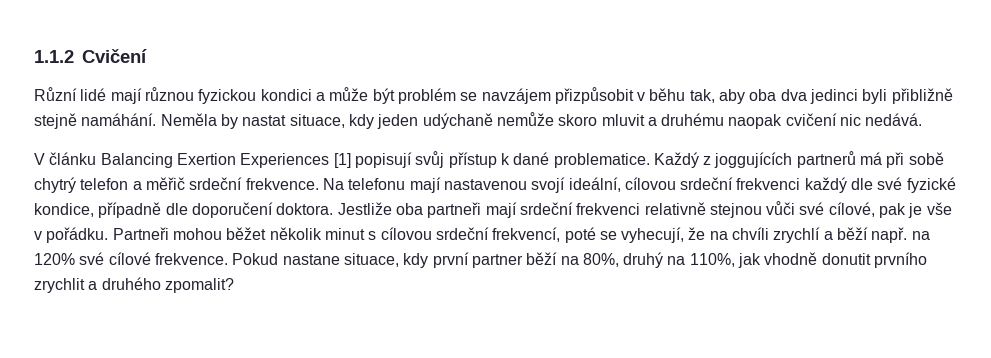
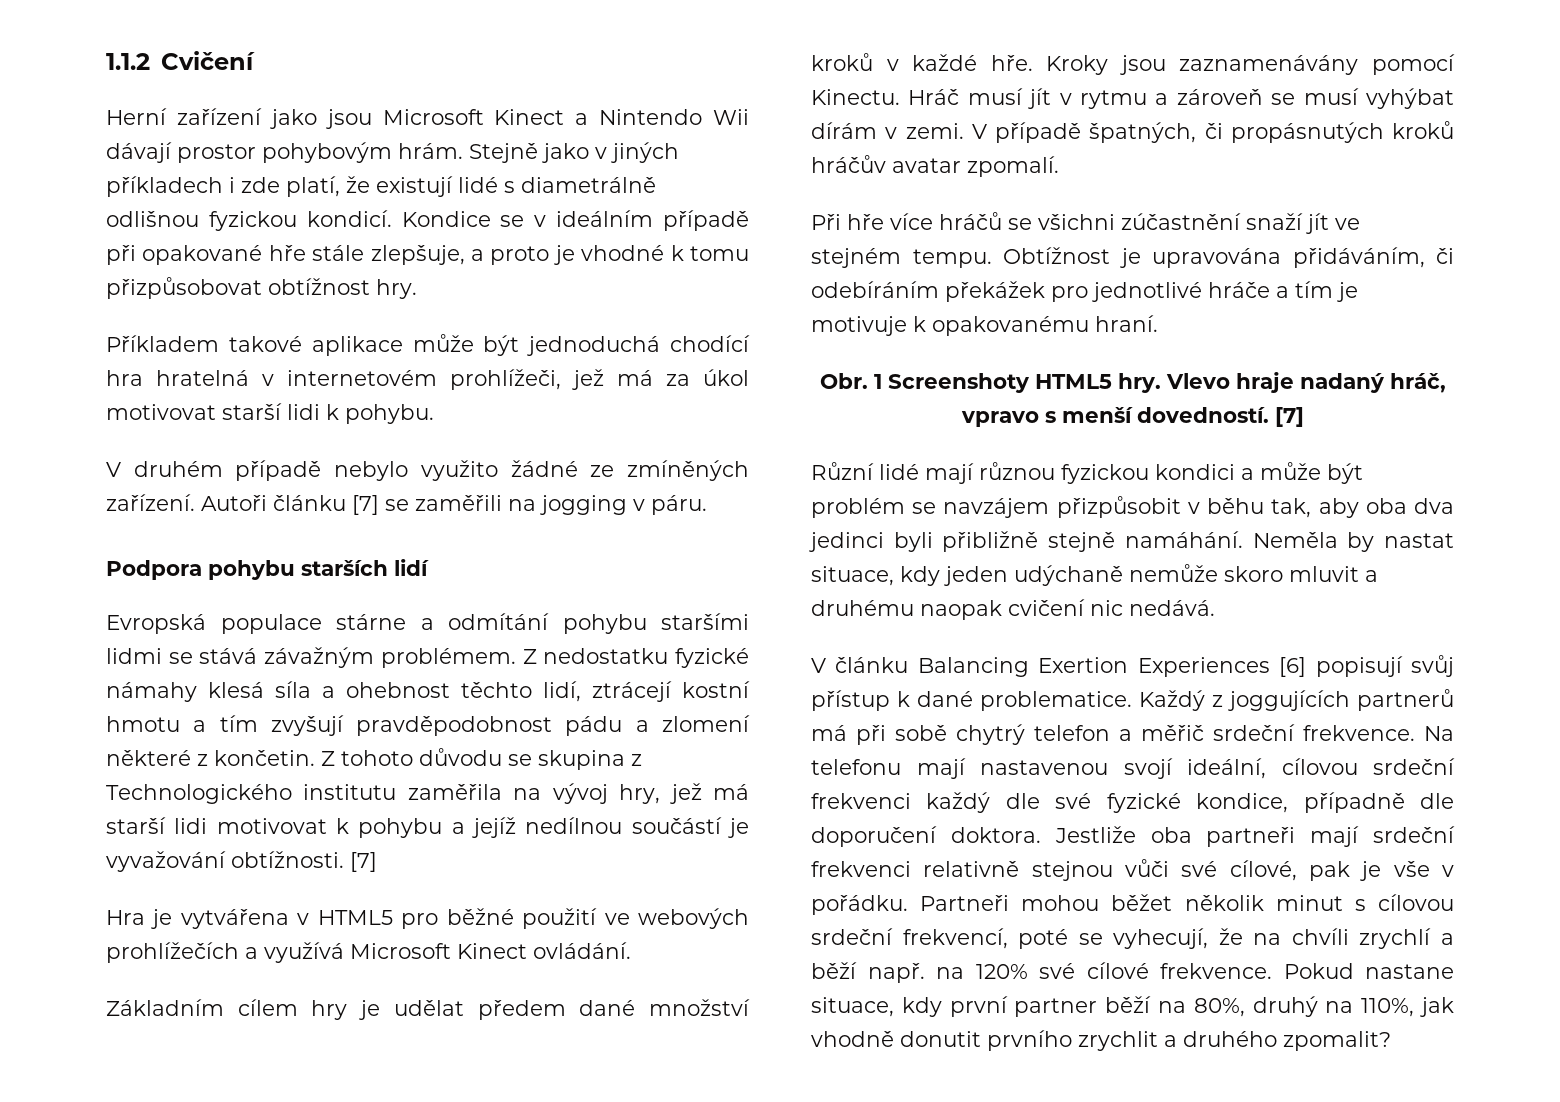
+ Herní zařízení jako jsou Microsoft Kinect a Nintendo Wii dávají prostor pohybovým hrám. Stejně jako v jiných příkladech i zde platí, že existují lidé s diametrálně odlišnou fyzickou kondicí. Kondice se v ideálním případě při opakované hře stále zlepšuje, a proto je vhodné k tomu přizpůsobovat obtížnost hry.
+ Příkladem takové aplikace může být jednoduchá chodící hra hratelná v internetovém prohlížeči, jež má za úkol motivovat starší lidi k pohybu.
+ V druhém případě nebylo využito žádné ze zmíněných zařízení. Autoři článku [7] se zaměřili na jogging v páru.
+ Podpora pohybu starších lidí
+ Evropská populace stárne a odmítání pohybu staršími lidmi se stává závažným problémem. Z nedostatku fyzické námahy klesá síla a ohebnost těchto lidí, ztrácejí kostní hmotu a tím zvyšují pravděpodobnost pádu a zlomení některé z končetin. Z tohoto důvodu se skupina z Technologického institutu zaměřila na vývoj hry, jež má starší lidi motivovat k pohybu a jejíž nedílnou součástí je vyvažování obtížnosti. [7]
+ Hra je vytvářena v HTML5 pro běžné použití ve webových prohlížečích a využívá Microsoft Kinect ovládání.
+ Základním cílem hry je udělat předem dané množství kroků v každé hře. Kroky jsou zaznamenávány pomocí Kinectu. Hráč musí jít v rytmu a zároveň se musí vyhýbat dírám v zemi. V případě špatných, či propásnutých kroků hráčův avatar zpomalí.
+ Při hře více hráčů se všichni zúčastnění snaží jít ve stejném tempu. Obtížnost je upravována přidáváním, či odebíráním překážek pro jednotlivé hráče a tím je motivuje k opakovanému hraní.
+ Obr. 1 Screenshoty HTML5 hry. Vlevo hraje nadaný hráč, vpravo s menší dovedností. [7]
- V článku Balancing Exertion Experiences [1] popisují svůj přístup k dané problematice.
+ V článku Balancing Exertion Experiences [6] popisují svůj přístup k dané problematice.

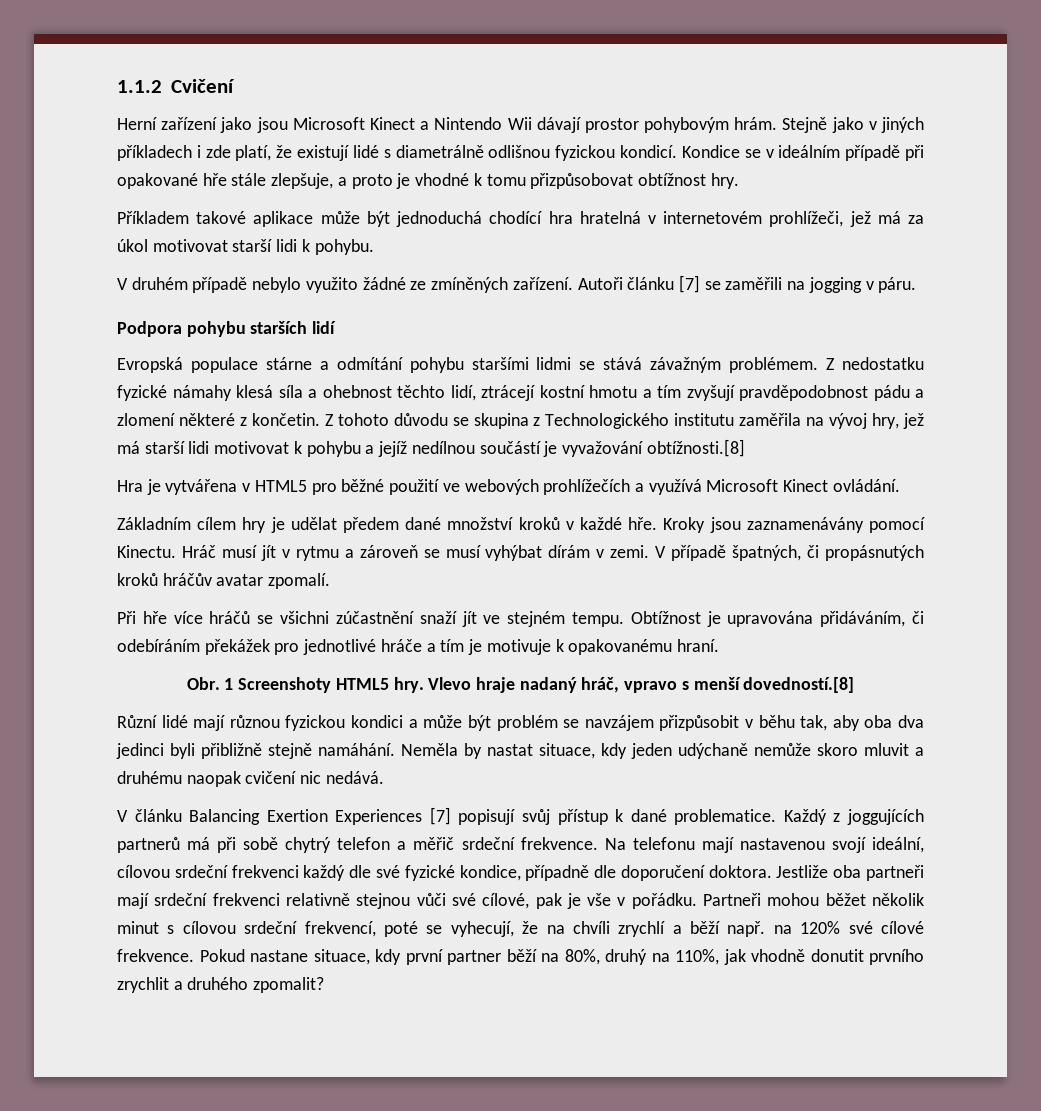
- Z tohoto důvodu se skupina z Technologického institutu zaměřila na vývoj hry, jež má starší lidi motivovat k pohybu a jejíž nedílnou součástí je vyvažování obtížnosti. [7]
+ Z tohoto důvodu se skupina z Technologického institutu zaměřila na vývoj hry, jež má starší lidi motivovat k pohybu a jejíž nedílnou součástí je vyvažování obtížnosti.[8]
- Vlevo hraje nadaný hráč, vpravo s menší dovedností. [7]
+ Vlevo hraje nadaný hráč, vpravo s menší dovedností.[8]
- V článku Balancing Exertion Experiences [6] popisují svůj přístup k dané problematice.
+ V článku Balancing Exertion Experiences [7] popisují svůj přístup k dané problematice.

